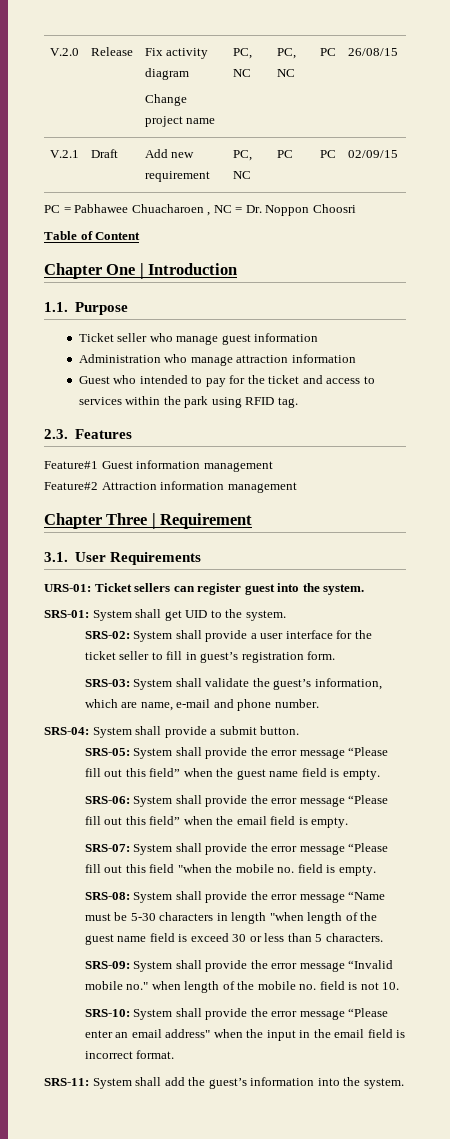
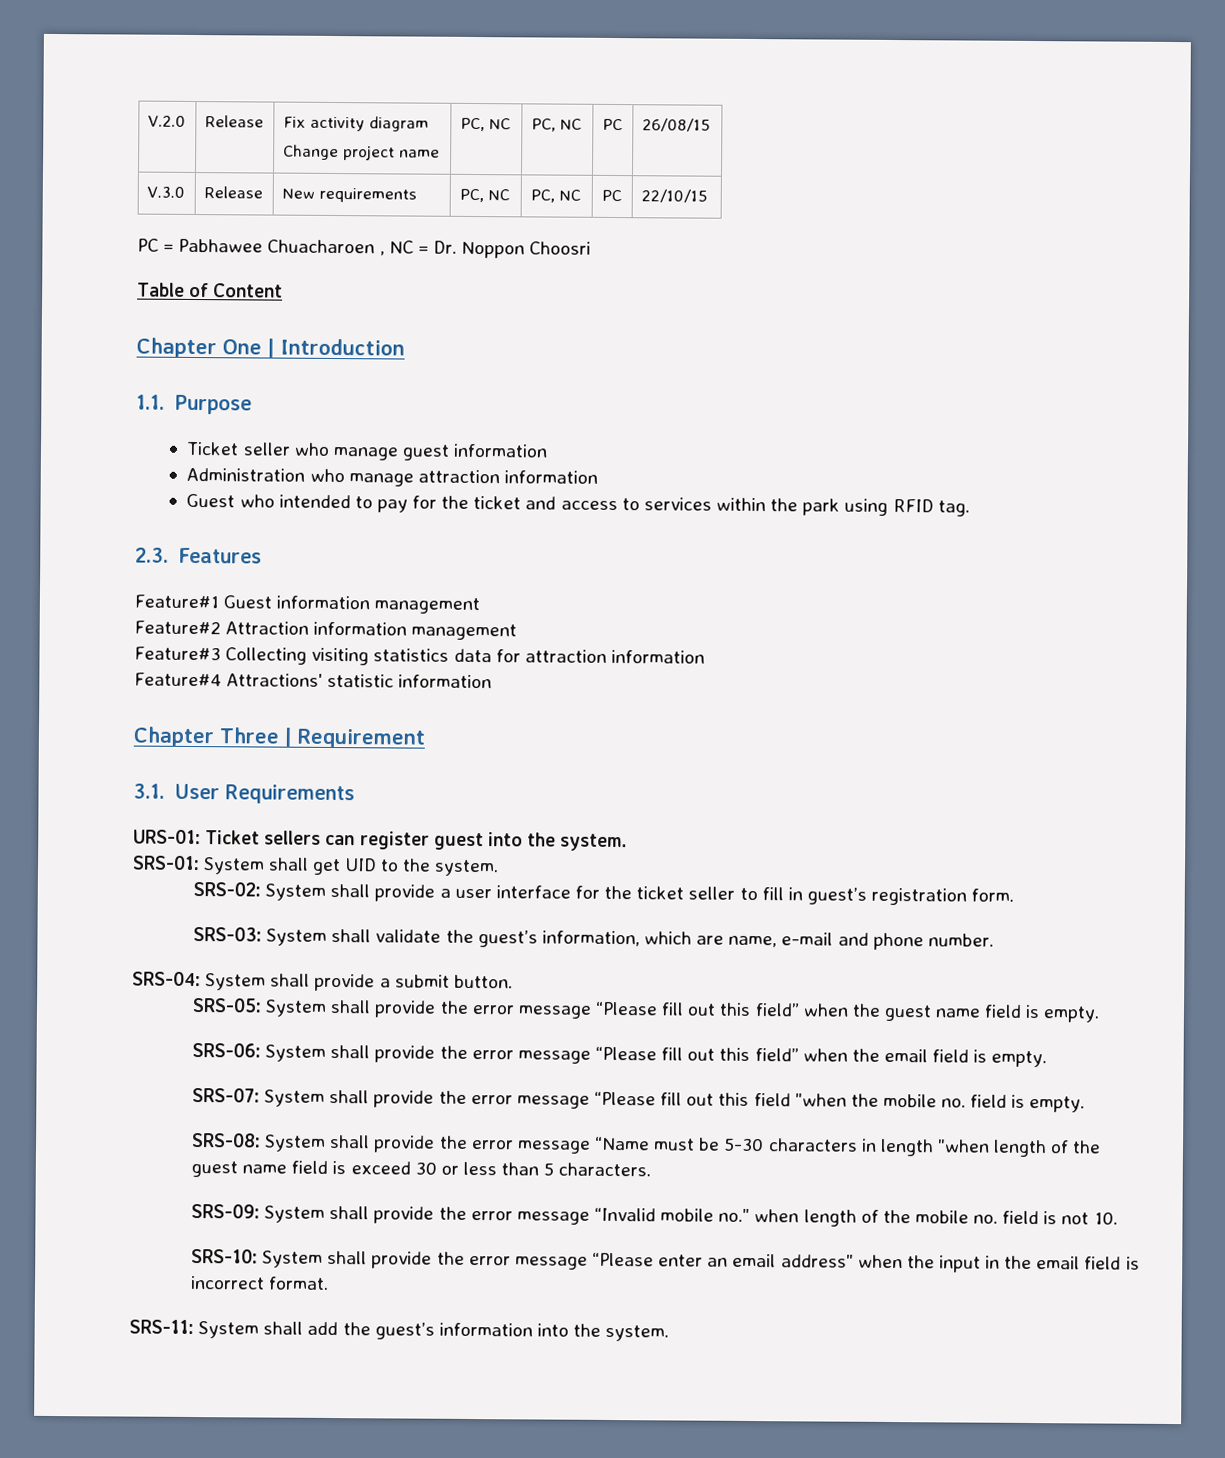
- V.2.1 | Draft | Add new requirement | PC, NC | PC | PC | 02/09/15
+ V.3.0 | Release | New requirements | PC, NC | PC, NC | PC | 22/10/15
+ Feature#3 Collecting visiting statistics data for attraction information
+ Feature#4 Attractions' statistic information

